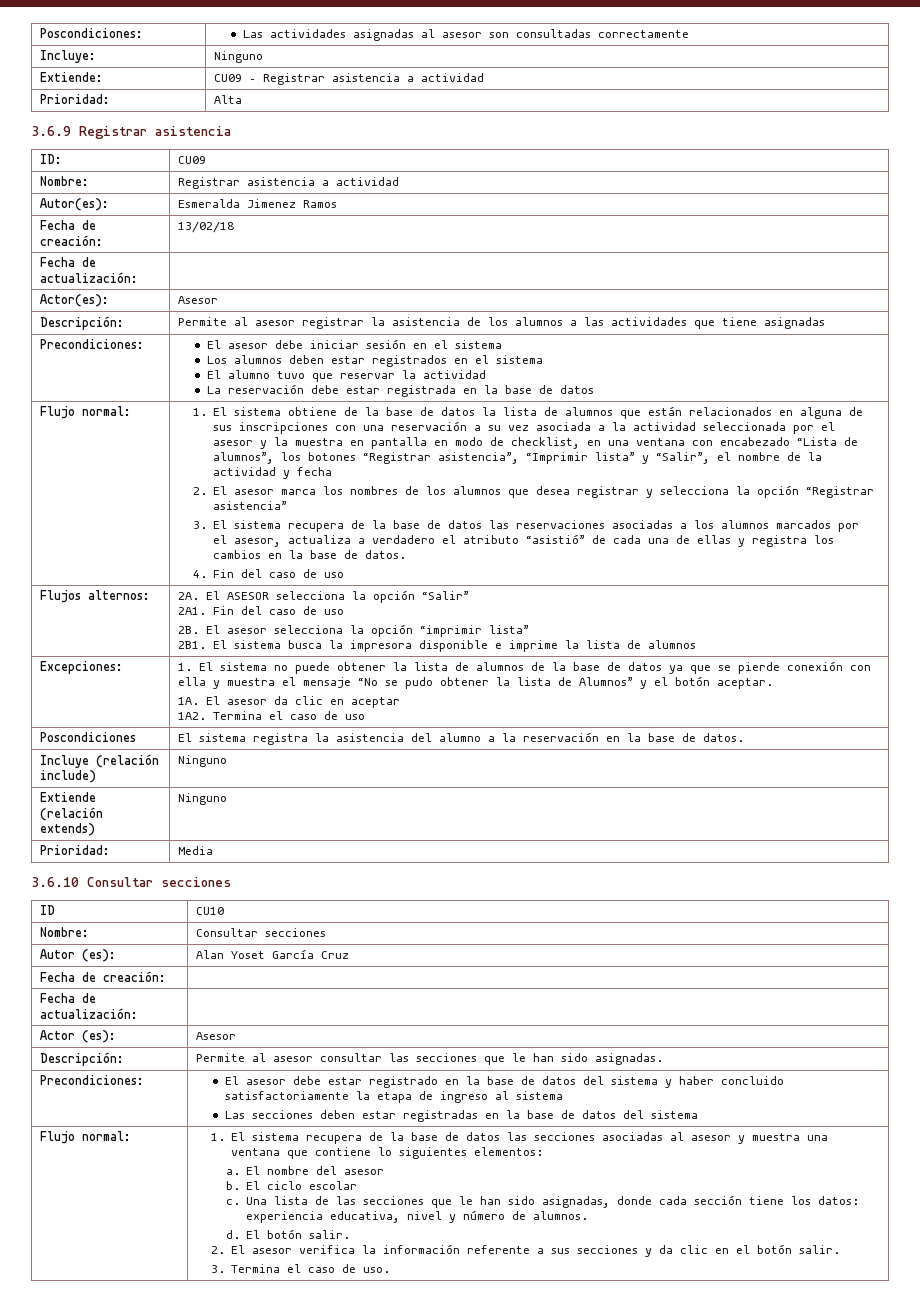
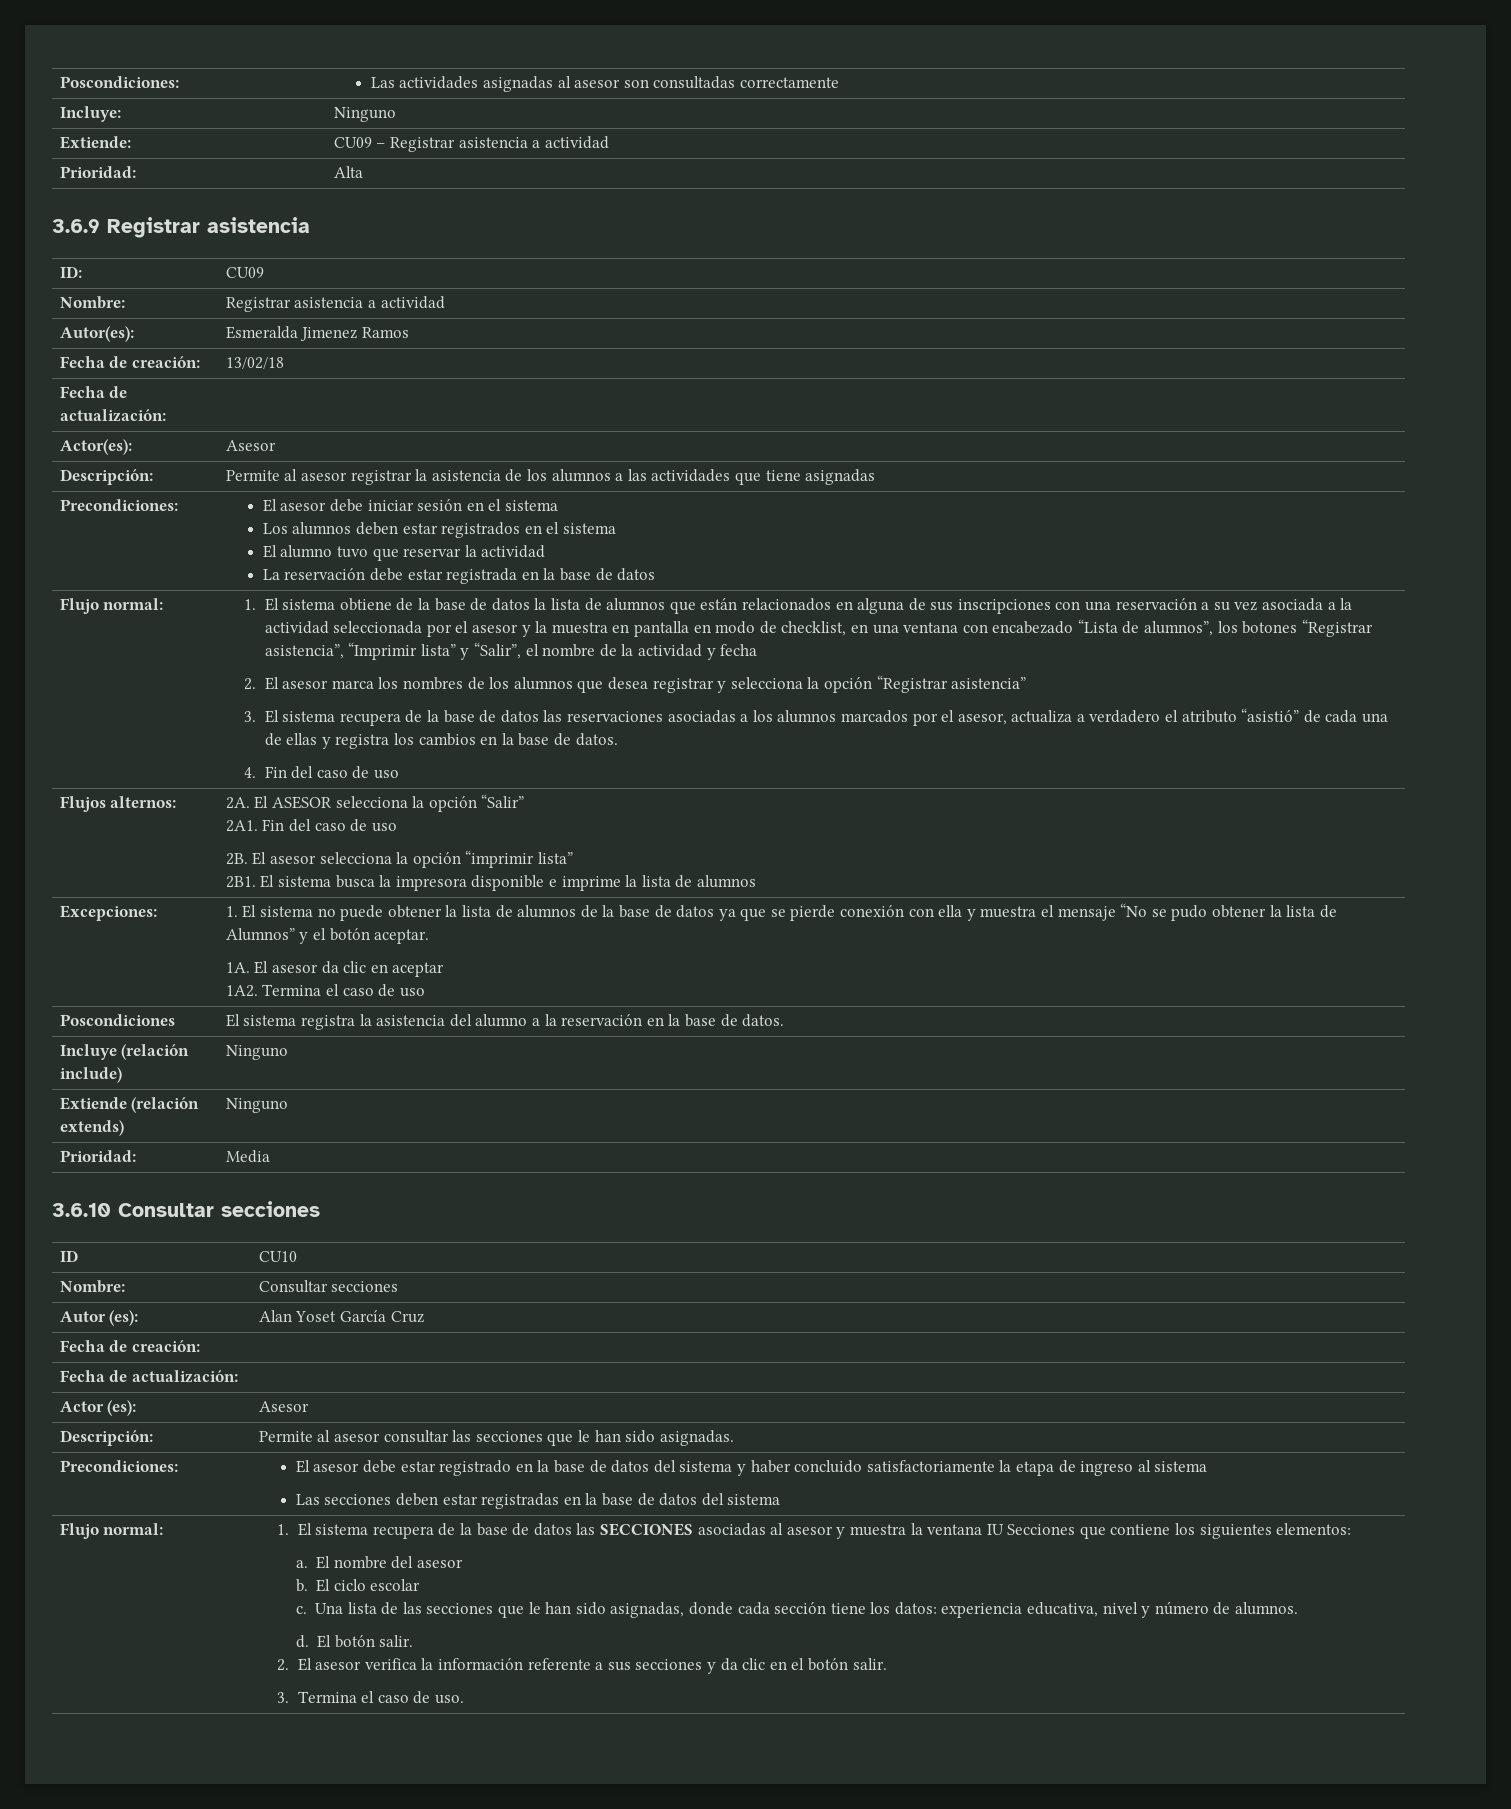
- 1. El sistema recupera de la base de datos las secciones asociadas al asesor y muestra una ventana que contiene lo siguientes elementos:
+ 1. El sistema recupera de la base de datos las SECCIONES asociadas al asesor y muestra la ventana IU Secciones que contiene los siguientes elementos:

